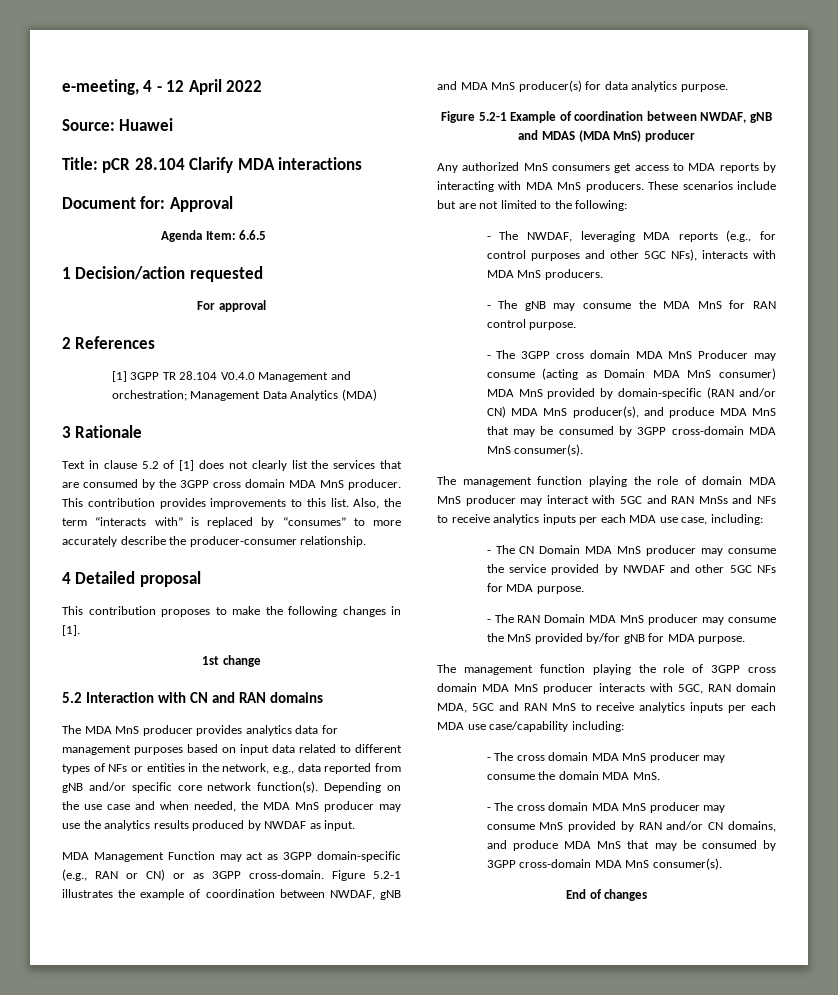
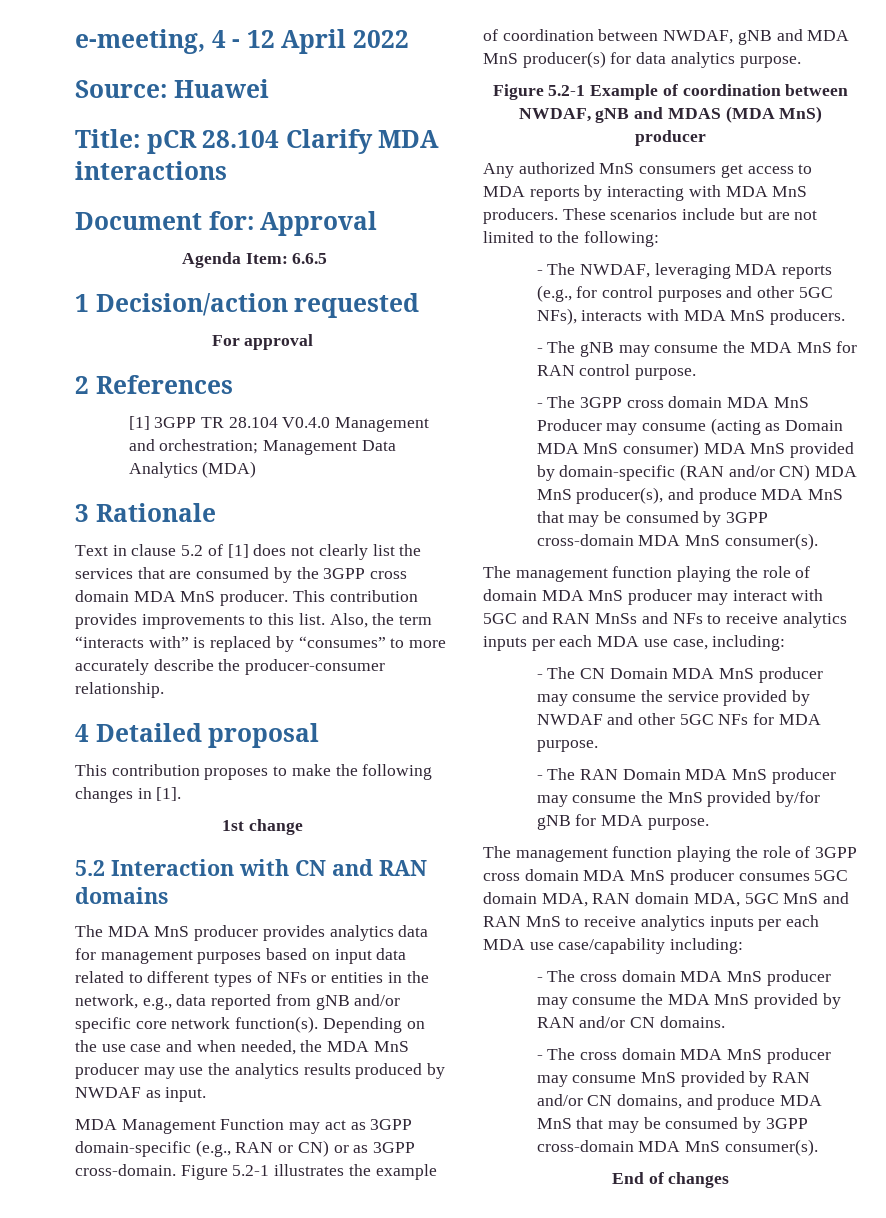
- The management function playing the role of 3GPP cross domain MDA MnS producer interacts with 5GC, RAN domain MDA, 5GC and RAN MnS to receive analytics inputs per each MDA use case/capability including:
+ The management function playing the role of 3GPP cross domain MDA MnS producer consumes 5GC domain MDA, RAN domain MDA, 5GC MnS and RAN MnS to receive analytics inputs per each MDA use case/capability including:
- - The cross domain MDA MnS producer may consume the domain MDA MnS.
+ - The cross domain MDA MnS producer may consume the MDA MnS provided by RAN and/or CN domains.

